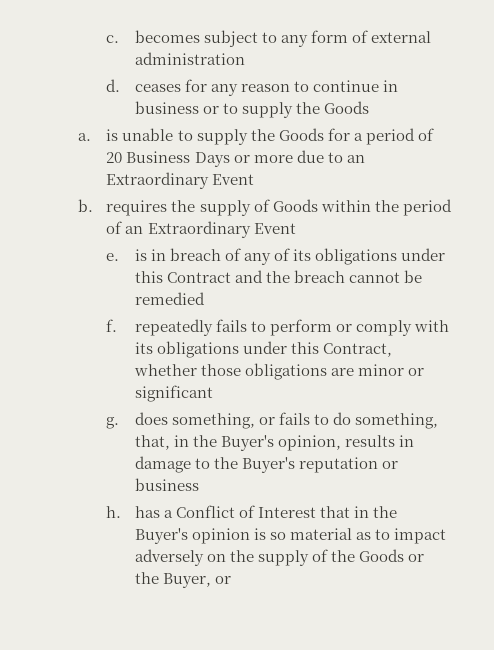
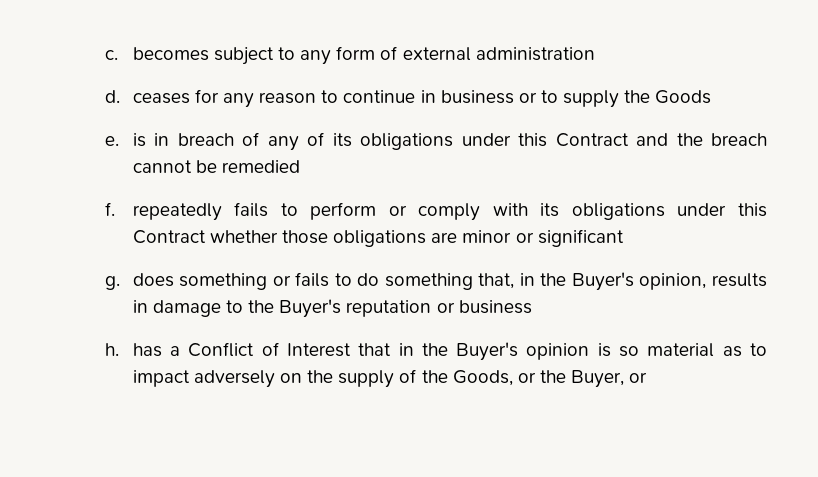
- a. is unable to supply the Goods for a period of 20 Business Days or more due to an Extraordinary Event
- b. requires the supply of Goods within the period of an Extraordinary Event
- f. repeatedly fails to perform or comply with its obligations under this Contract, whether those obligations are minor or significant
+ f. repeatedly fails to perform or comply with its obligations under this Contract whether those obligations are minor or significant
- g. does something, or fails to do something, that, in the Buyer's opinion, results in damage to the Buyer's reputation or business
+ g. does something or fails to do something that, in the Buyer's opinion, results in damage to the Buyer's reputation or business
- h. has a Conflict of Interest that in the Buyer's opinion is so material as to impact adversely on the supply of the Goods or the Buyer, or
+ h. has a Conflict of Interest that in the Buyer's opinion is so material as to impact adversely on the supply of the Goods, or the Buyer, or

